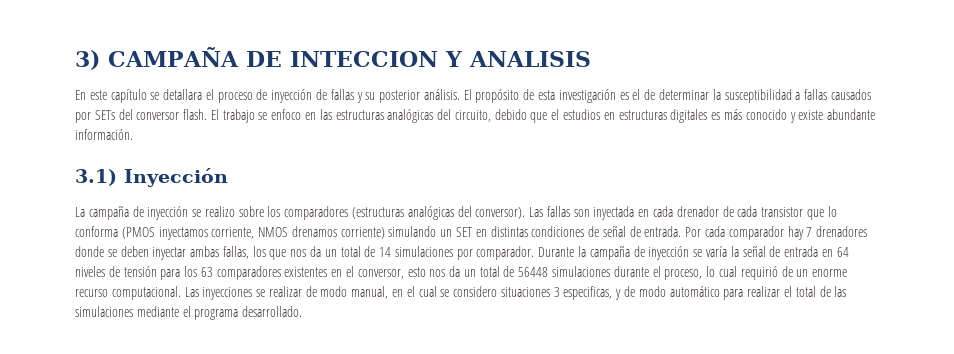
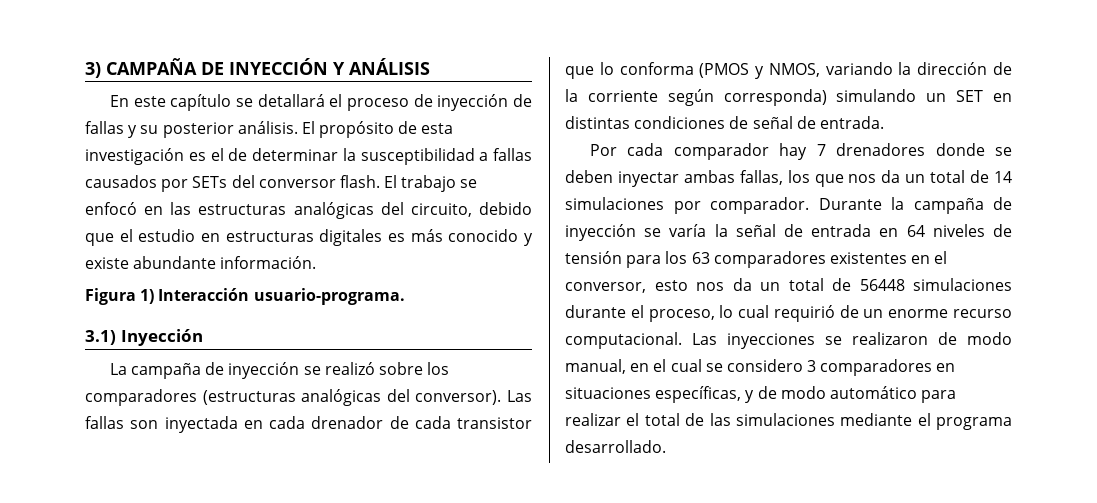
- 3) CAMPAÑA DE INTECCION Y ANALISIS
+ 3) CAMPAÑA DE INYECCIÓN Y ANÁLISIS
- En este capítulo se detallara el proceso de inyección de fallas y su posterior análisis.
+ En este capítulo se detallará el proceso de inyección de fallas y su posterior análisis.
- El trabajo se enfoco en las estructuras analógicas del circuito, debido que el estudios en estructuras digitales es más conocido y existe abundante información.
+ El trabajo se enfocó en las estructuras analógicas del circuito, debido que el estudio en estructuras digitales es más conocido y existe abundante información.
+ Figura 1) Interacción usuario-programa.
- La campaña de inyección se realizo sobre los comparadores (estructuras analógicas del conversor).
+ La campaña de inyección se realizó sobre los comparadores (estructuras analógicas del conversor).
- Las fallas son inyectada en cada drenador de cada transistor que lo conforma (PMOS inyectamos corriente, NMOS drenamos corriente) simulando un SET en distintas condiciones de señal de entrada. Por cada comparador hay 7 drenadores donde se deben inyectar ambas fallas, los que nos da un total de 14 simulaciones por comparador.
+ Las fallas son inyectada en cada drenador de cada transistor que lo conforma (PMOS y NMOS, variando la dirección de la corriente según corresponda) simulando un SET en distintas condiciones de señal de entrada.
+ Por cada comparador hay 7 drenadores donde se deben inyectar ambas fallas, los que nos da un total de 14 simulaciones por comparador.
- Las inyecciones se realizar de modo manual, en el cual se considero situaciones 3 especificas, y de modo automático para realizar el total de las simulaciones mediante el programa desarrollado.
+ Las inyecciones se realizaron de modo manual, en el cual se considero 3 comparadores en situaciones específicas, y de modo automático para realizar el total de las simulaciones mediante el programa desarrollado.

